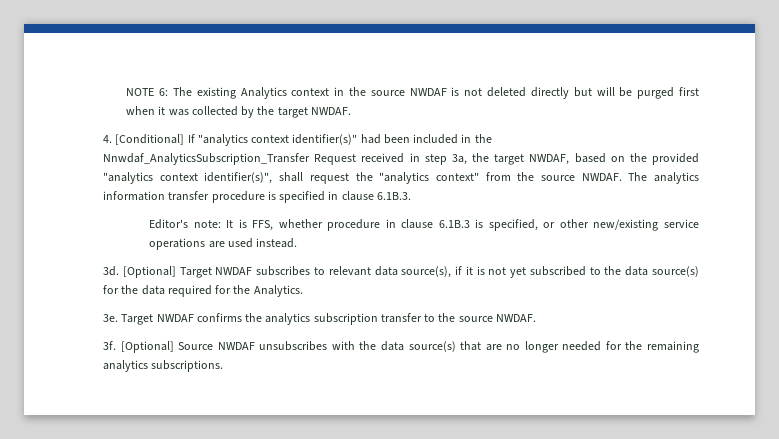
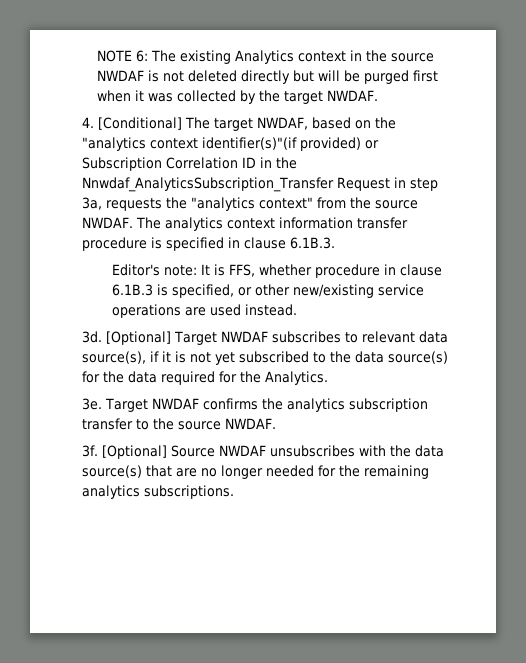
- 4. [Conditional] If "analytics context identifier(s)" had been included in the Nnwdaf_AnalyticsSubscription_Transfer Request received in step 3a, the target NWDAF, based on the provided "analytics context identifier(s)", shall request the "analytics context" from the source NWDAF.
+ 4. [Conditional] The target NWDAF, based on the "analytics context identifier(s)"(if provided) or Subscription Correlation ID in the Nnwdaf_AnalyticsSubscription_Transfer Request in step 3a, requests the "analytics context" from the source NWDAF.
- The analytics information transfer procedure is specified in clause 6.1B.3.
+ The analytics context information transfer procedure is specified in clause 6.1B.3.

